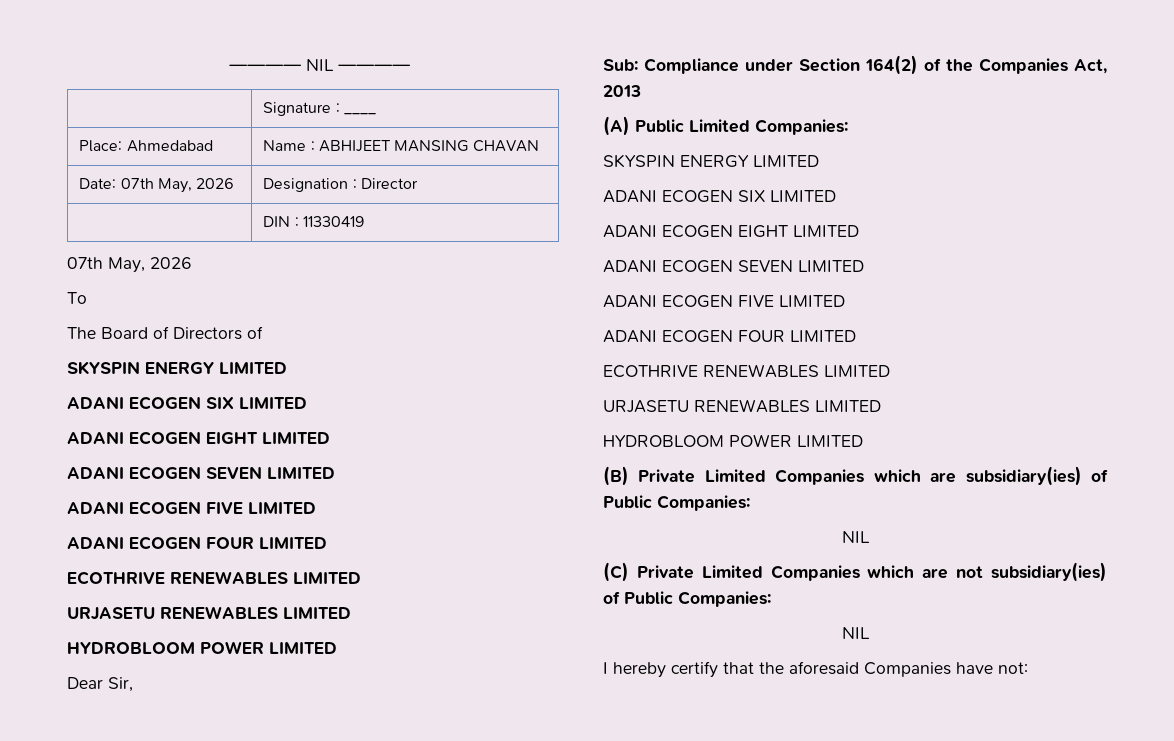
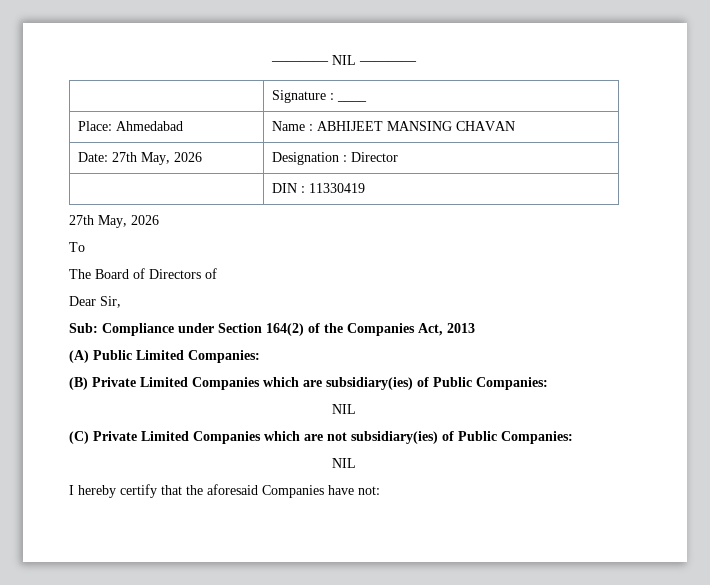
- Date: 07th May, 2026 | Designation : Director
+ Date: 27th May, 2026 | Designation : Director
  | DIN : 11330419
- 07th May, 2026
+ 27th May, 2026
  The Board of Directors of
- SKYSPIN ENERGY LIMITED
- ADANI ECOGEN SIX LIMITED
- ADANI ECOGEN EIGHT LIMITED
- ADANI ECOGEN SEVEN LIMITED
- ADANI ECOGEN FIVE LIMITED
- ADANI ECOGEN FOUR LIMITED
- ECOTHRIVE RENEWABLES LIMITED
- URJASETU RENEWABLES LIMITED
- HYDROBLOOM POWER LIMITED
  (A) Public Limited Companies:
- SKYSPIN ENERGY LIMITED
- ADANI ECOGEN SIX LIMITED
- ADANI ECOGEN EIGHT LIMITED
- ADANI ECOGEN SEVEN LIMITED
- ADANI ECOGEN FIVE LIMITED
- ADANI ECOGEN FOUR LIMITED
- ECOTHRIVE RENEWABLES LIMITED
- URJASETU RENEWABLES LIMITED
- HYDROBLOOM POWER LIMITED

